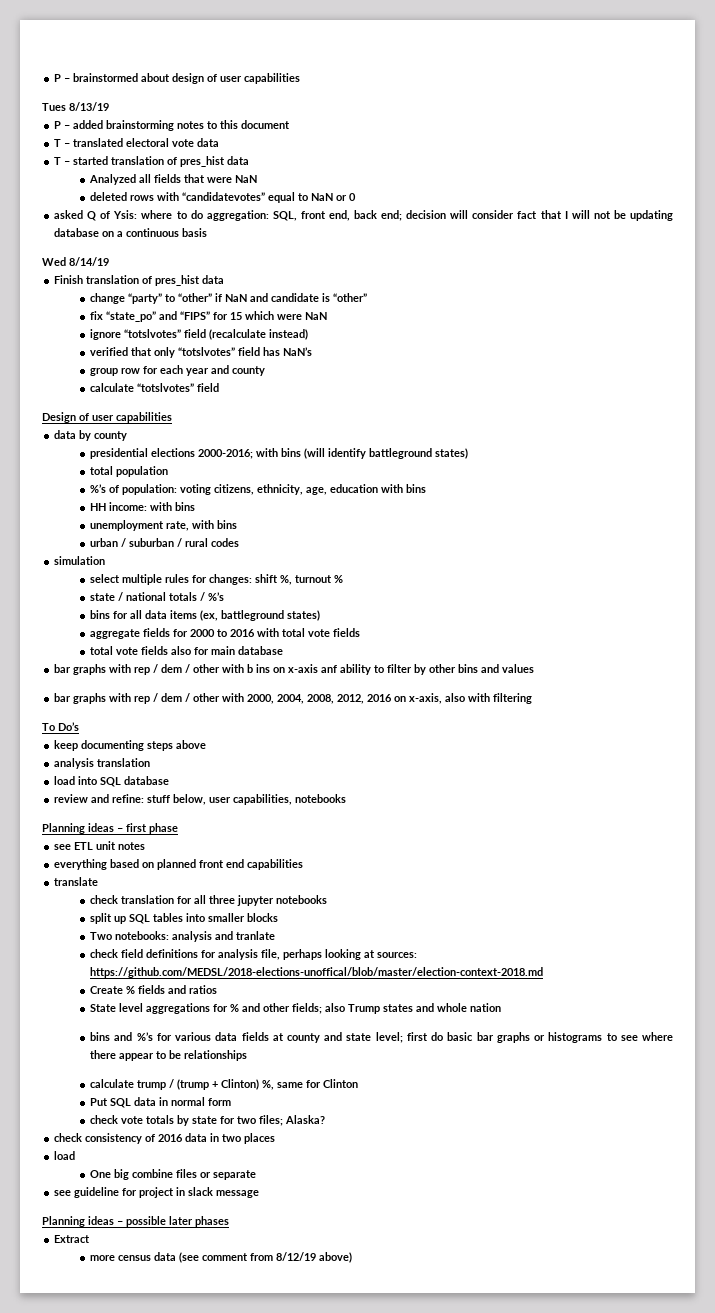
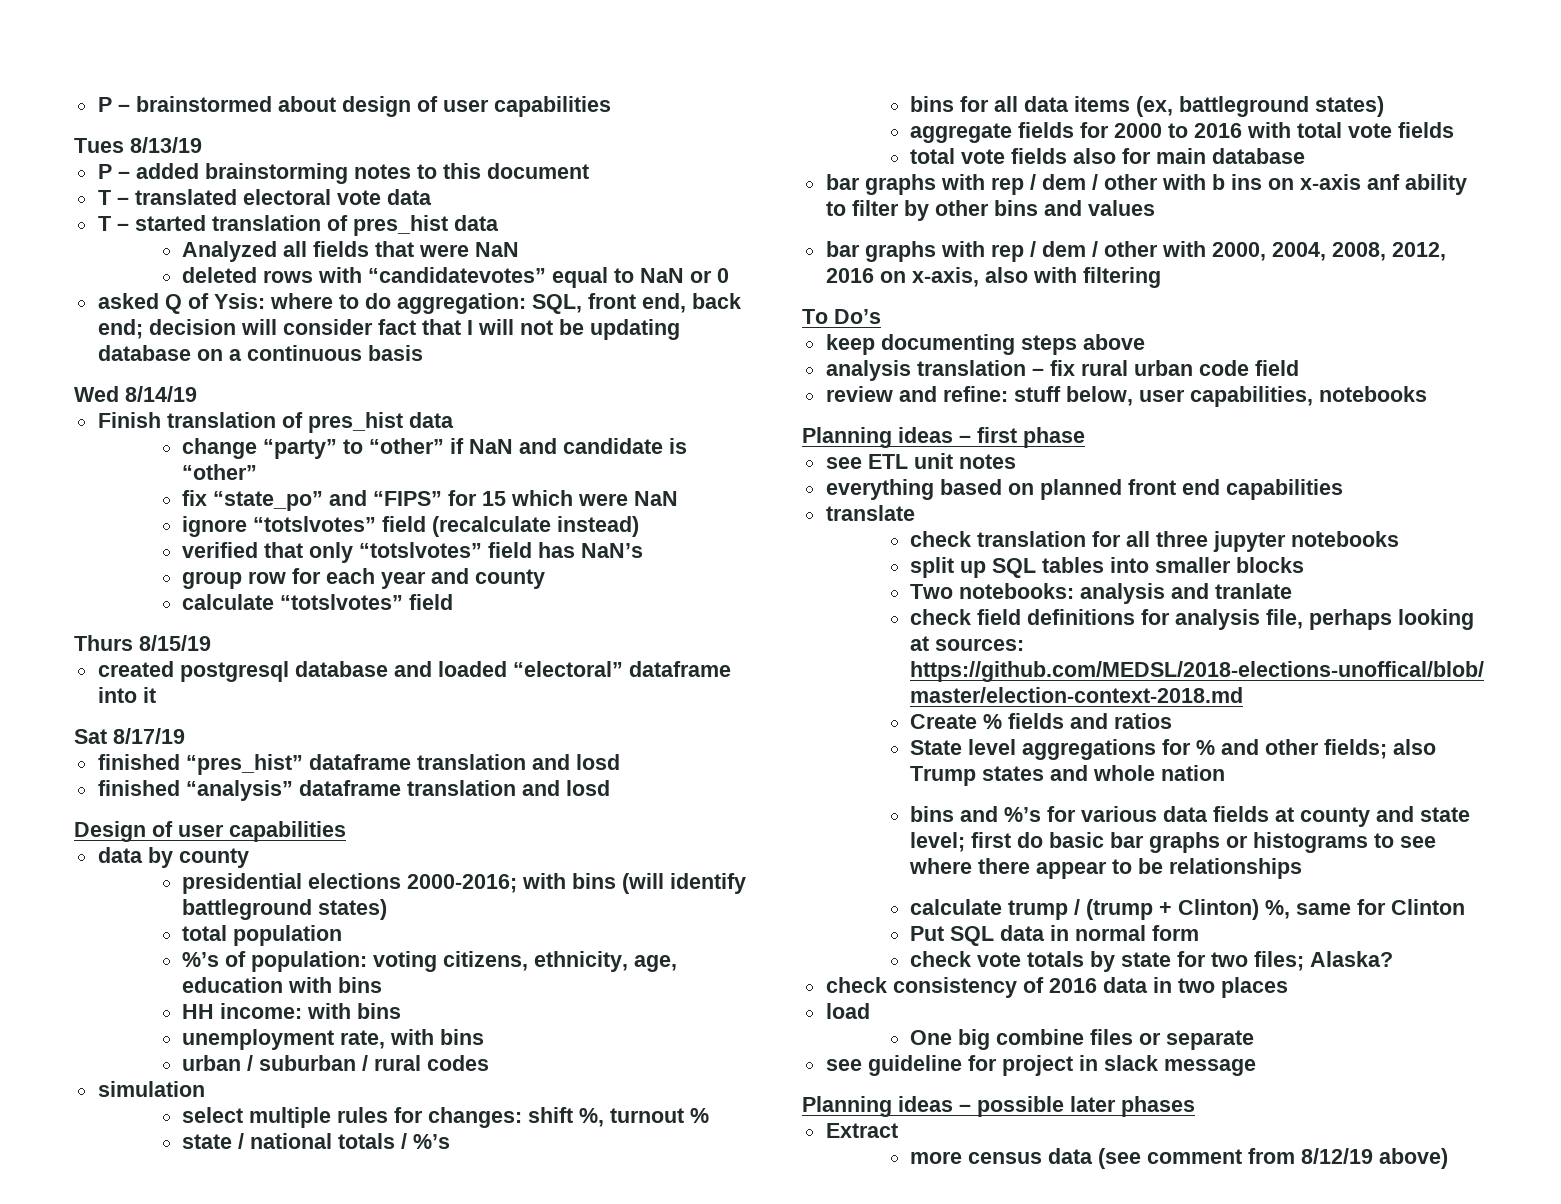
+ Thurs 8/15/19
+ created postgresql database and loaded “electoral” dataframe into it
+ Sat 8/17/19
+ finished “pres_hist” dataframe translation and losd
+ finished “analysis” dataframe translation and losd
- analysis translation
- load into SQL database
+ analysis translation – fix rural urban code field

